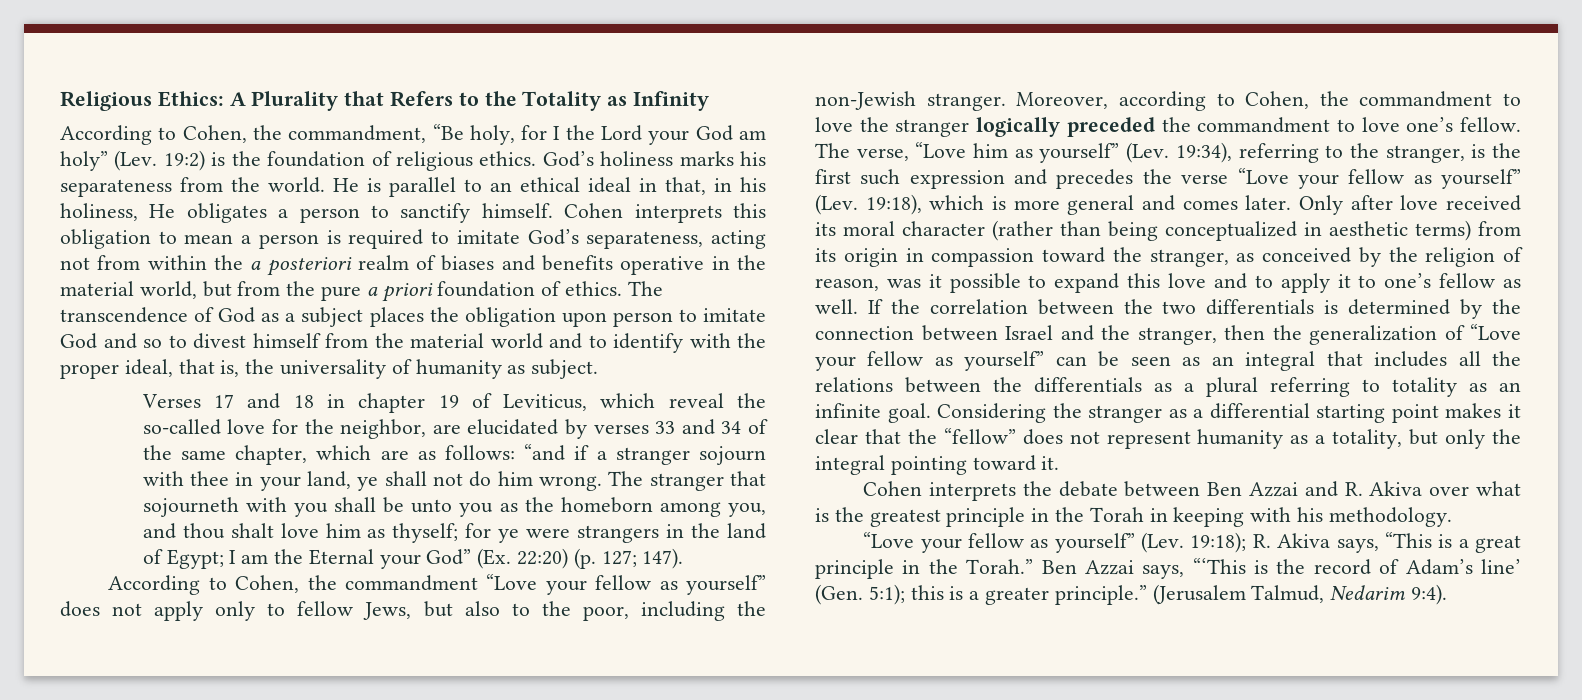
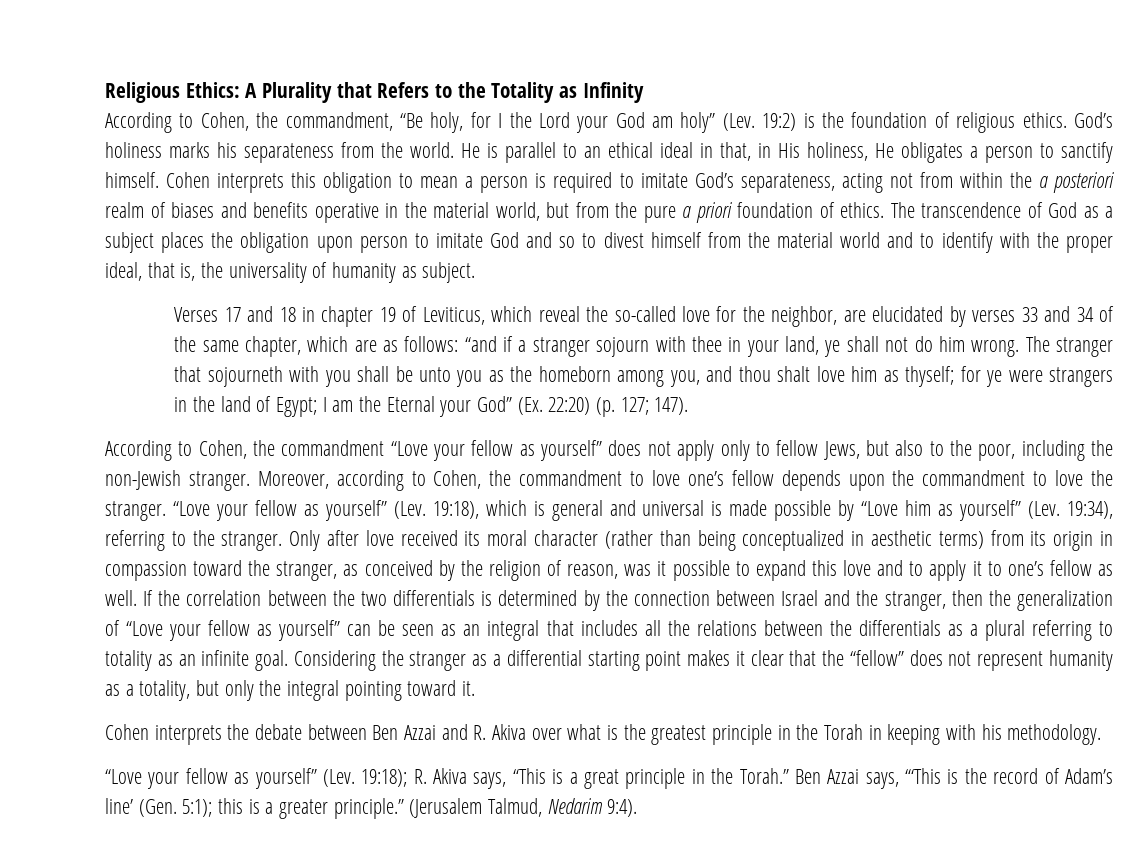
- He is parallel to an ethical ideal in that, in his holiness, He obligates a person to sanctify himself.
+ He is parallel to an ethical ideal in that, in His holiness, He obligates a person to sanctify himself.
- Moreover, according to Cohen, the commandment to love the stranger logically preceded the commandment to love one’s fellow. The verse, “Love him as yourself” (Lev. 19:34), referring to the stranger, is the first such expression and precedes the verse “Love your fellow as yourself” (Lev. 19:18), which is more general and comes later.
+ Moreover, according to Cohen, the commandment to love one’s fellow depends upon the commandment to love the stranger. “Love your fellow as yourself” (Lev. 19:18), which is general and universal is made possible by “Love him as yourself” (Lev. 19:34), referring to the stranger.

